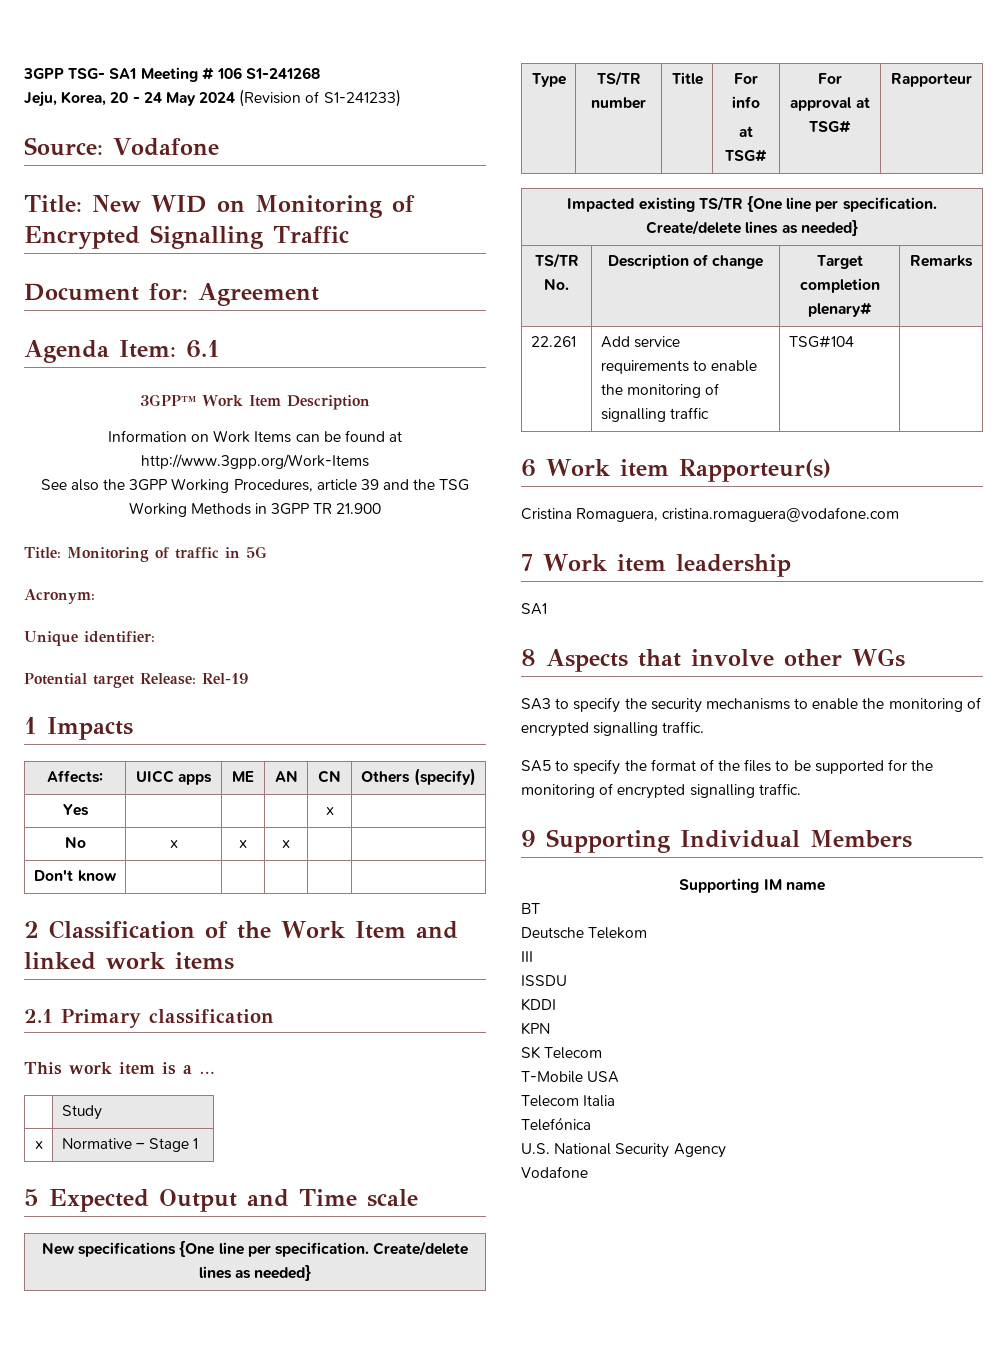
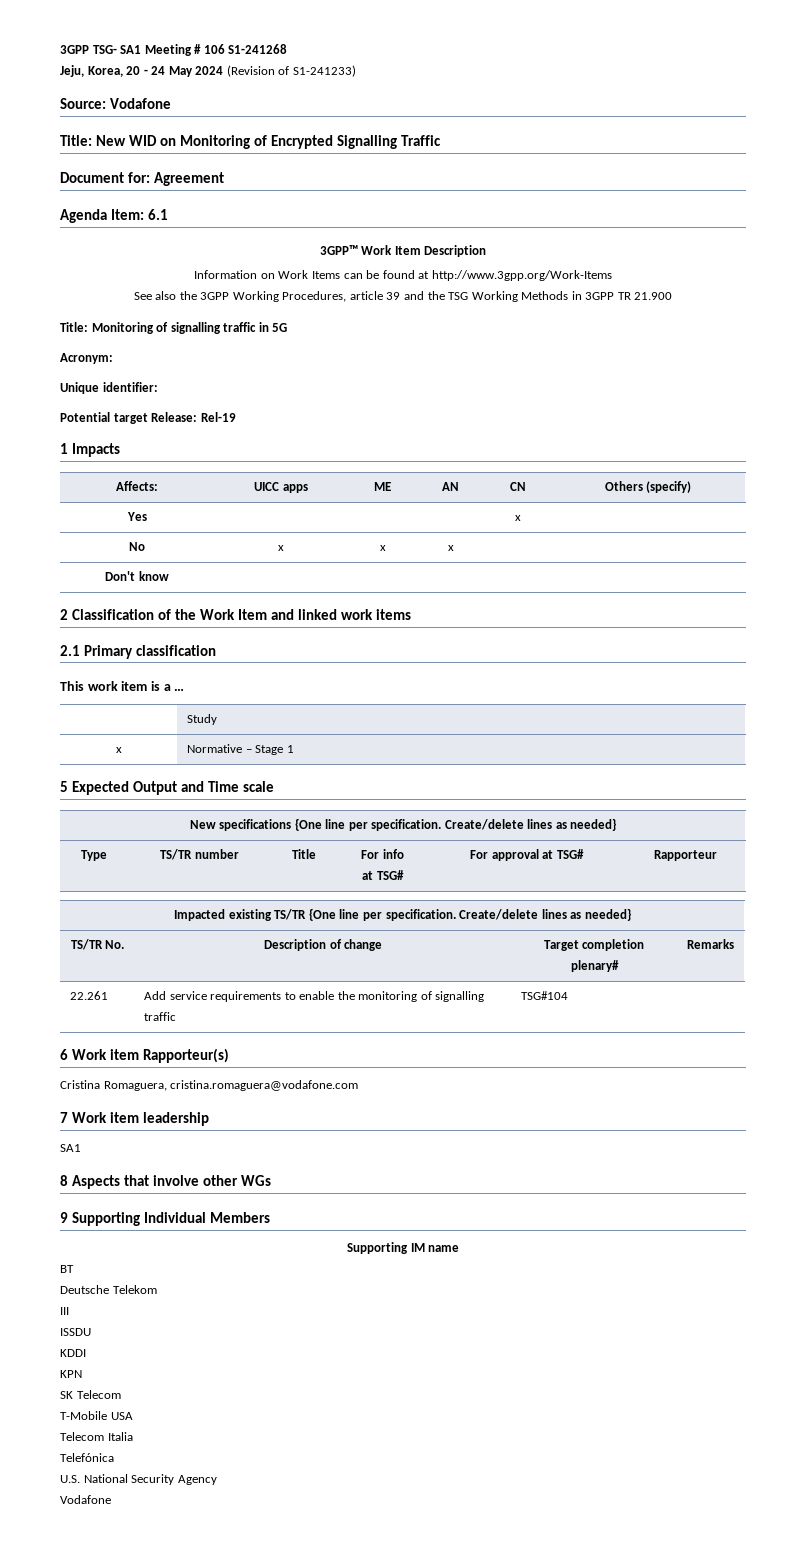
- Title: Monitoring of traffic in 5G
+ Title: Monitoring of signalling traffic in 5G
- SA3 to specify the security mechanisms to enable the monitoring of encrypted signalling traffic.
- SA5 to specify the format of the files to be supported for the monitoring of encrypted signalling traffic.

